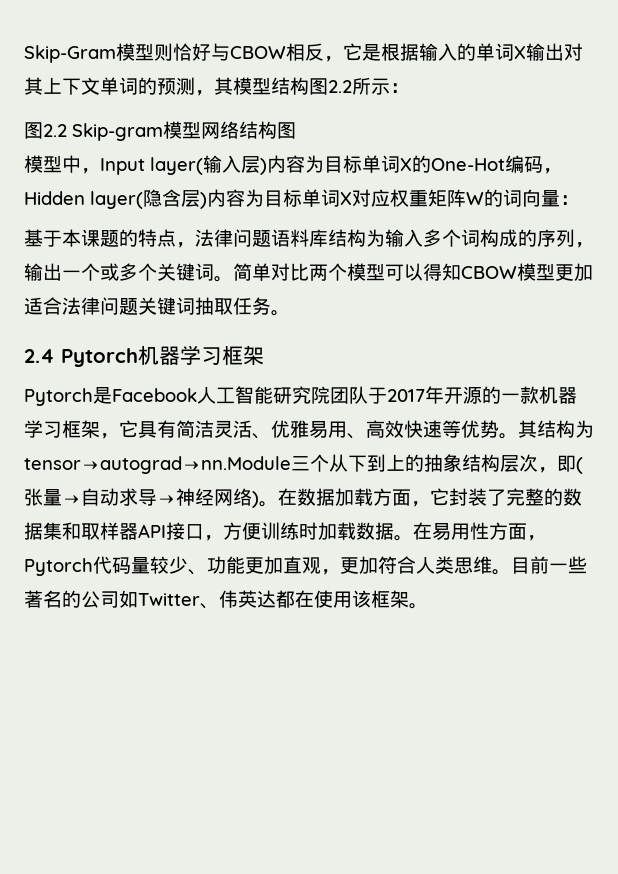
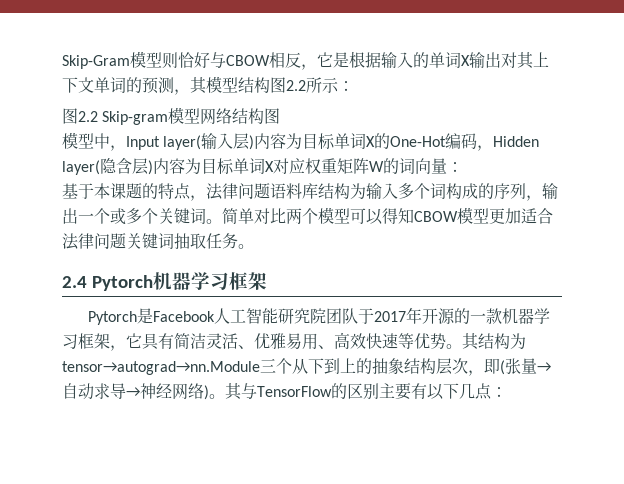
- 在数据加载方面，它封装了完整的数据集和取样器API接口，方便训练时加载数据。在易用性方面，Pytorch代码量较少、功能更加直观，更加符合人类思维。目前一些著名的公司如Twitter、伟英达都在使用该框架。
+ 其与TensorFlow的区别主要有以下几点：

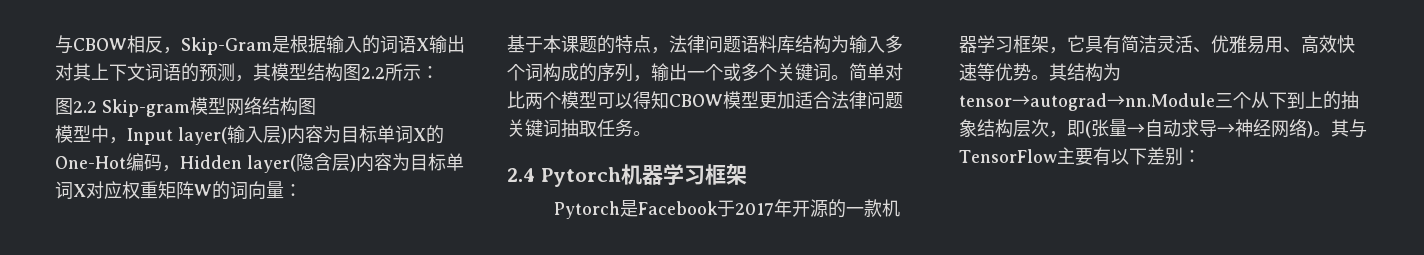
- Skip-Gram模型则恰好与CBOW相反，它是根据输入的单词X输出对其上下文单词的预测，其模型结构图2.2所示：
+ 与CBOW相反，Skip-Gram是根据输入的词语X输出对其上下文词语的预测，其模型结构图2.2所示：
- Pytorch是Facebook人工智能研究院团队于2017年开源的一款机器学习框架，它具有简洁灵活、优雅易用、高效快速等优势。
+ Pytorch是Facebook于2017年开源的一款机器学习框架，它具有简洁灵活、优雅易用、高效快速等优势。
- 其与TensorFlow的区别主要有以下几点：
+ 其与TensorFlow主要有以下差别：

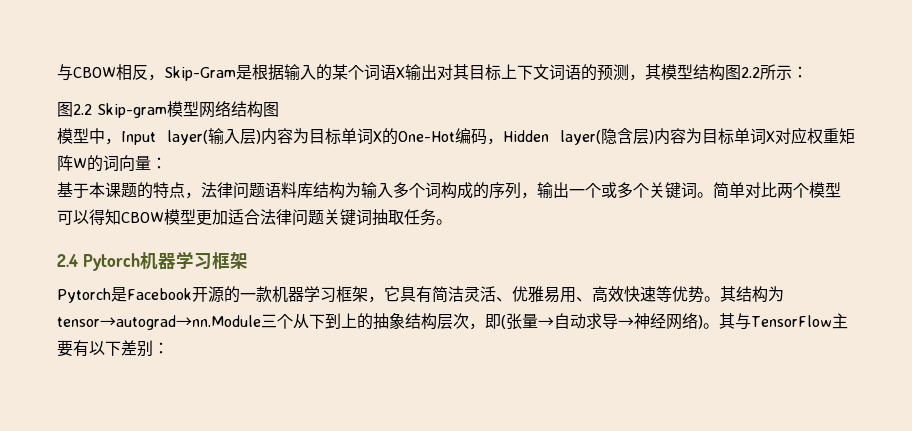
- 与CBOW相反，Skip-Gram是根据输入的词语X输出对其上下文词语的预测，其模型结构图2.2所示：
+ 与CBOW相反，Skip-Gram是根据输入的某个词语X输出对其目标上下文词语的预测，其模型结构图2.2所示：
- Pytorch是Facebook于2017年开源的一款机器学习框架，它具有简洁灵活、优雅易用、高效快速等优势。
+ Pytorch是Facebook开源的一款机器学习框架，它具有简洁灵活、优雅易用、高效快速等优势。

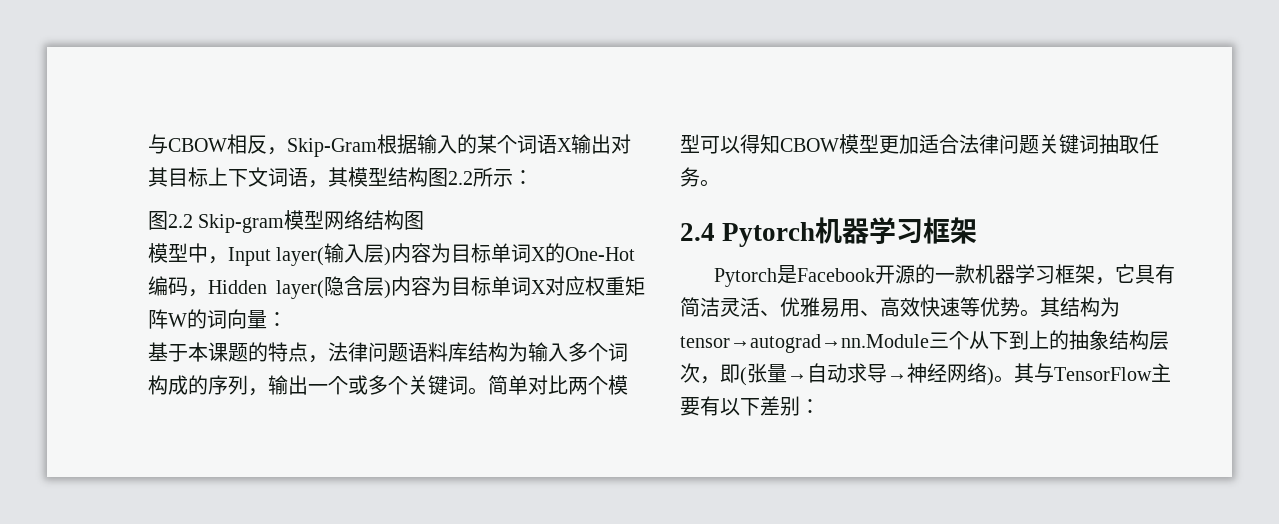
- 与CBOW相反，Skip-Gram是根据输入的某个词语X输出对其目标上下文词语的预测，其模型结构图2.2所示：
+ 与CBOW相反，Skip-Gram根据输入的某个词语X输出对其目标上下文词语，其模型结构图2.2所示：

